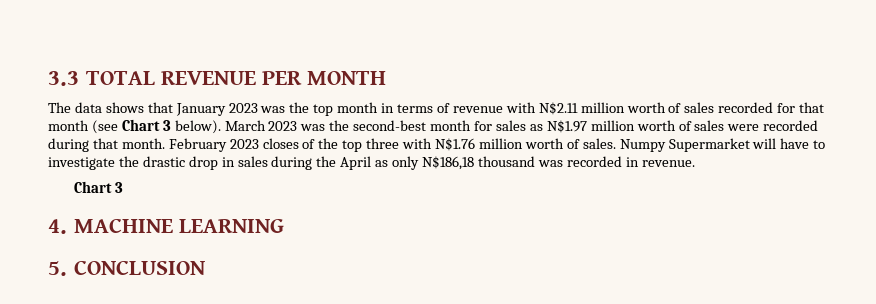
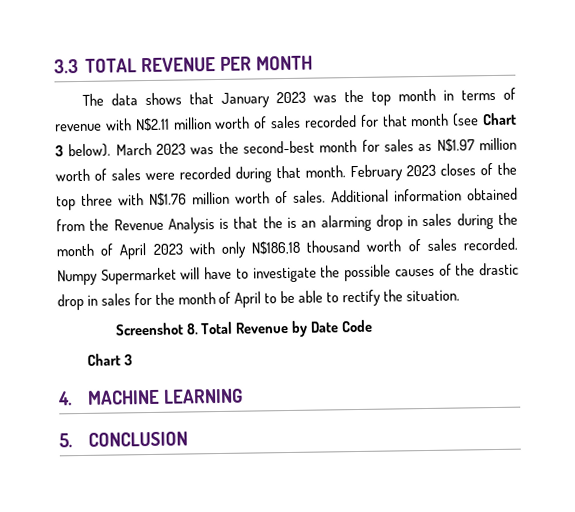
+ Additional information obtained from the Revenue Analysis is that the is an alarming drop in sales during the month of April 2023 with only N$186,18 thousand worth of sales recorded.
- Numpy Supermarket will have to investigate the drastic drop in sales during the April as only N$186,18 thousand was recorded in revenue.
+ Numpy Supermarket will have to investigate the possible causes of the drastic drop in sales for the month of April to be able to rectify the situation.
+ Screenshot 8. Total Revenue by Date Code

